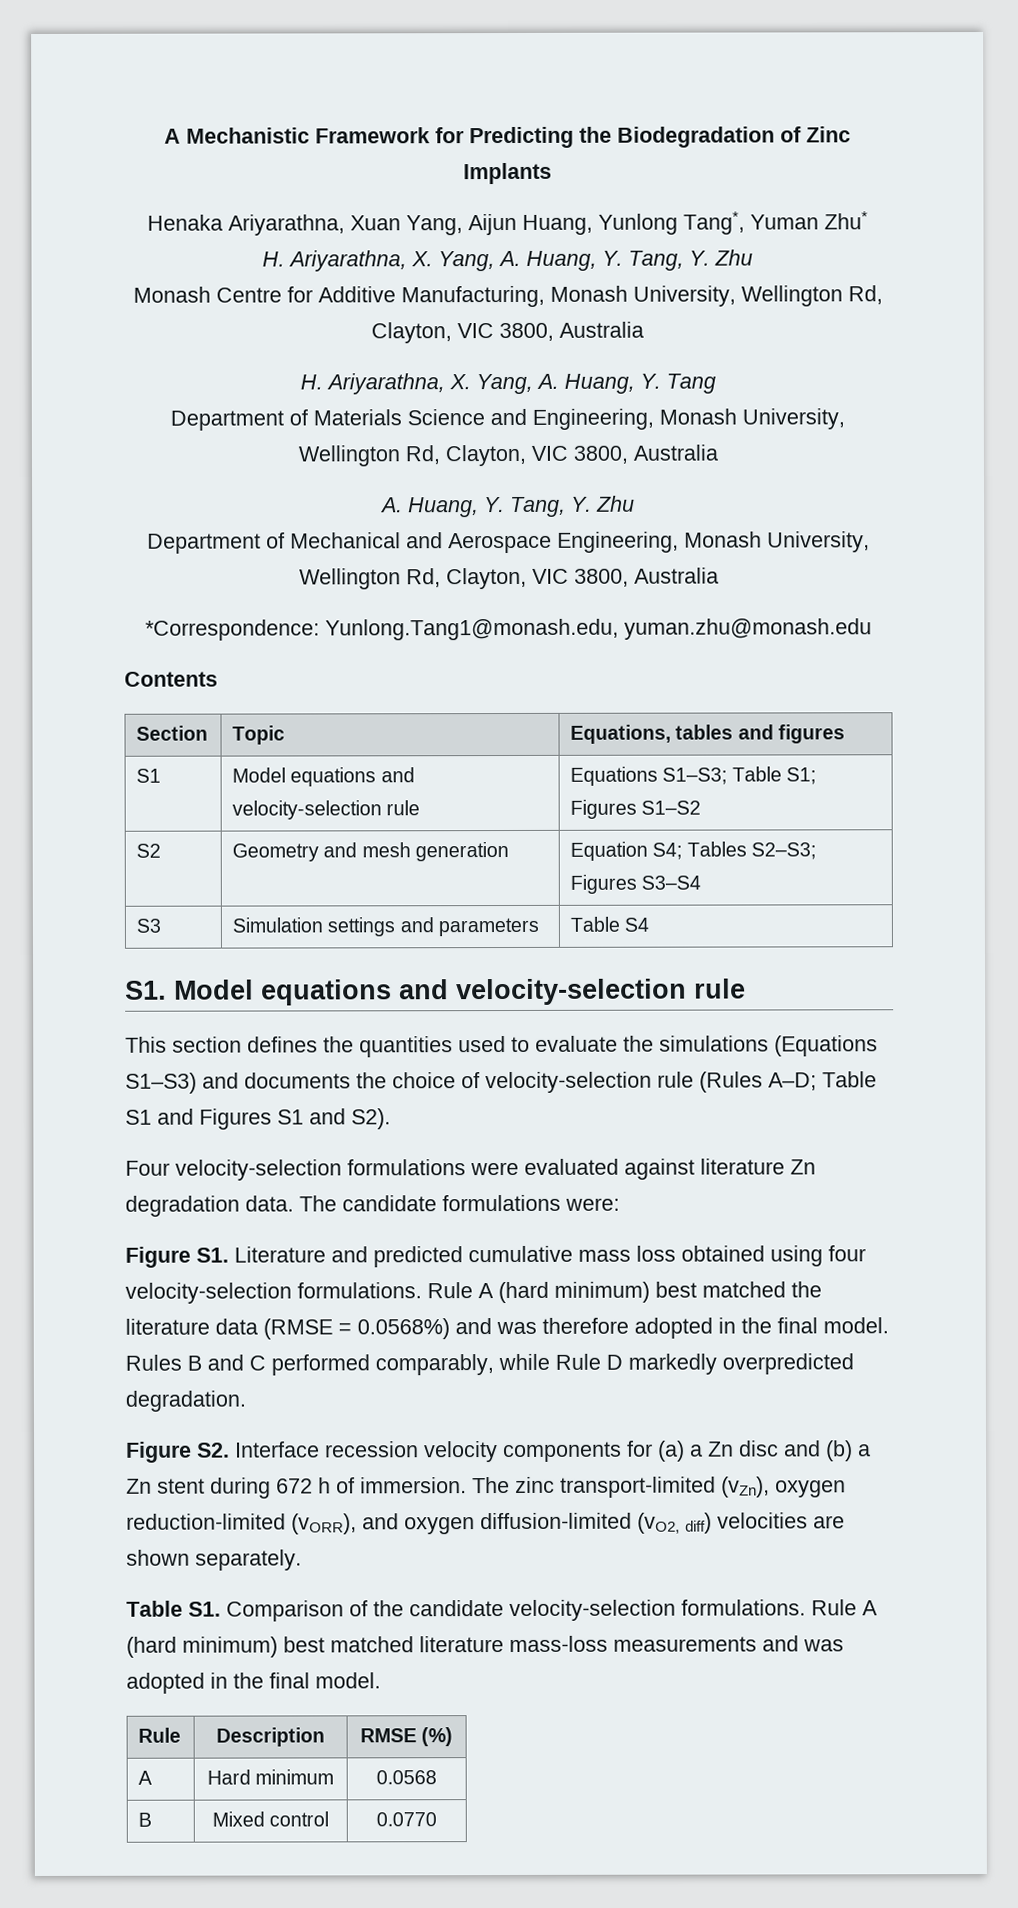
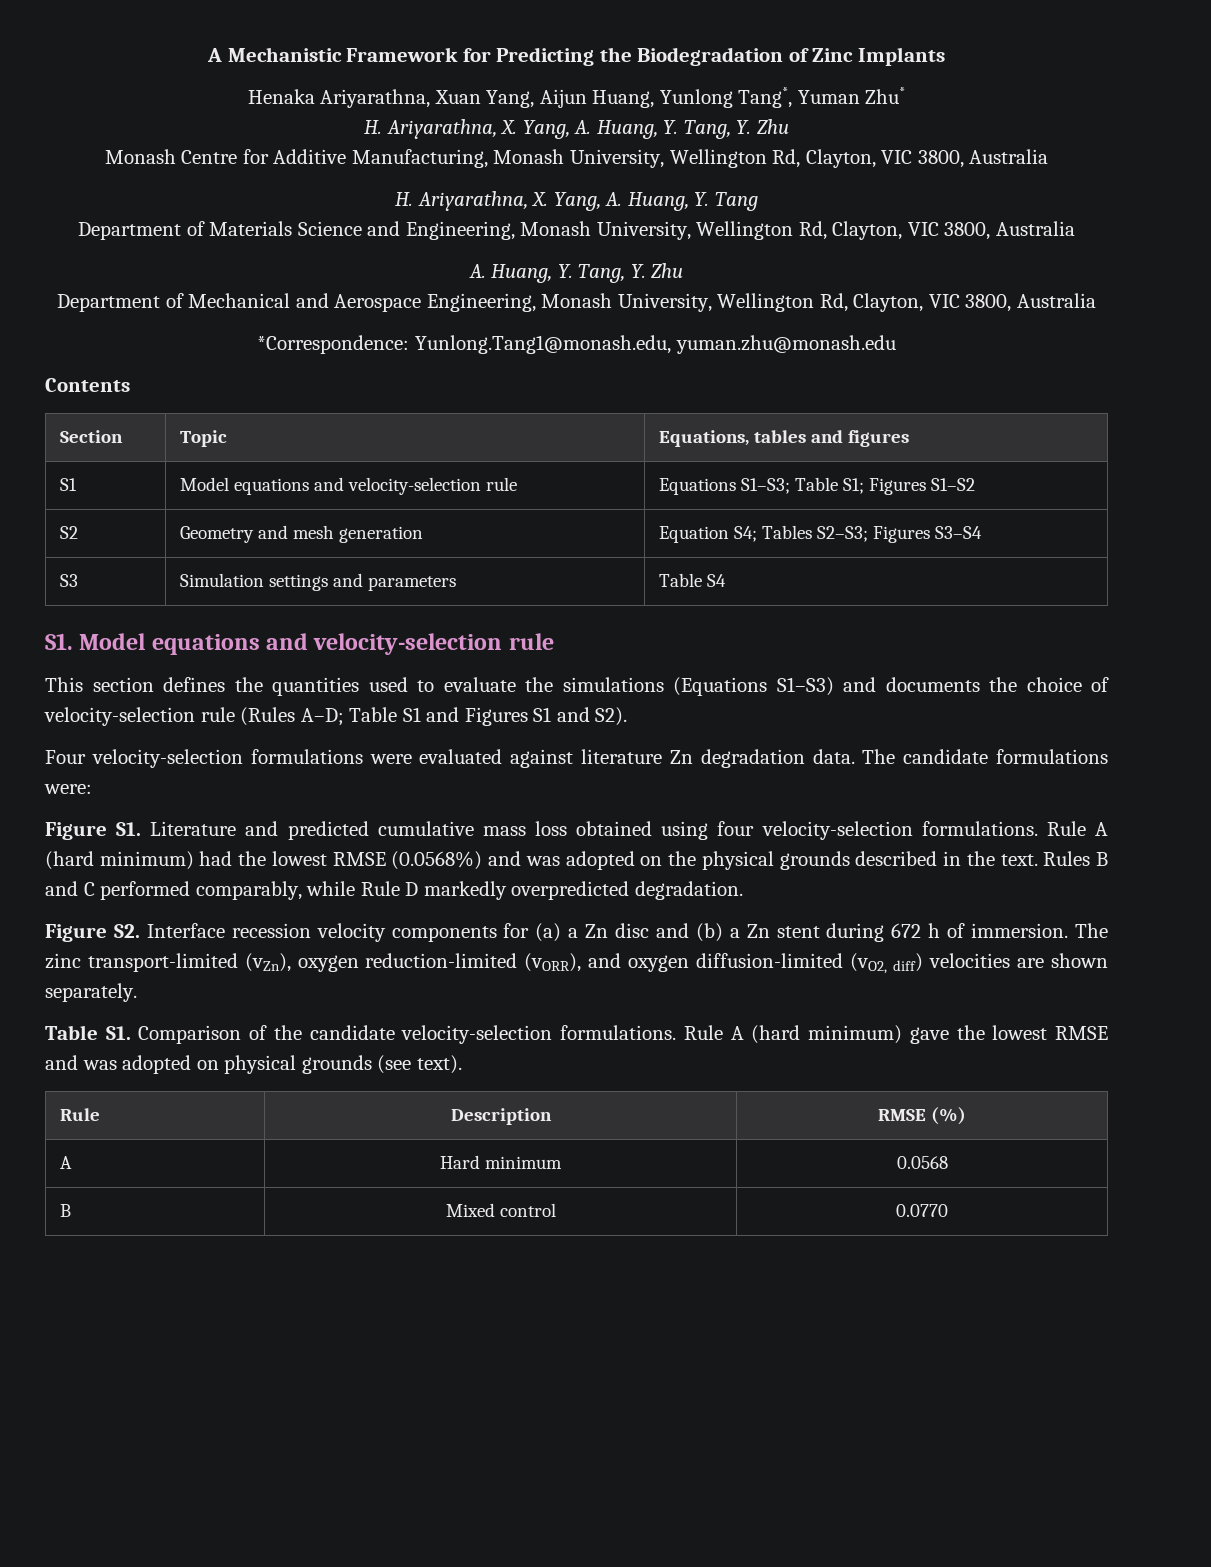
- Rule A (hard minimum) best matched the literature data (RMSE = 0.0568%) and was therefore adopted in the final model.
+ Rule A (hard minimum) had the lowest RMSE (0.0568%) and was adopted on the physical grounds described in the text.
- Rule A (hard minimum) best matched literature mass-loss measurements and was adopted in the final model.
+ Rule A (hard minimum) gave the lowest RMSE and was adopted on physical grounds (see text).

